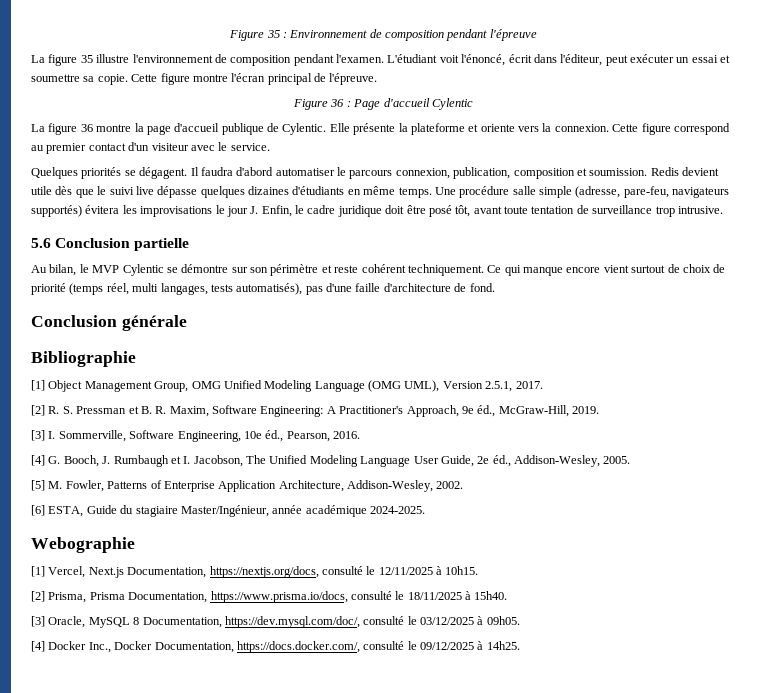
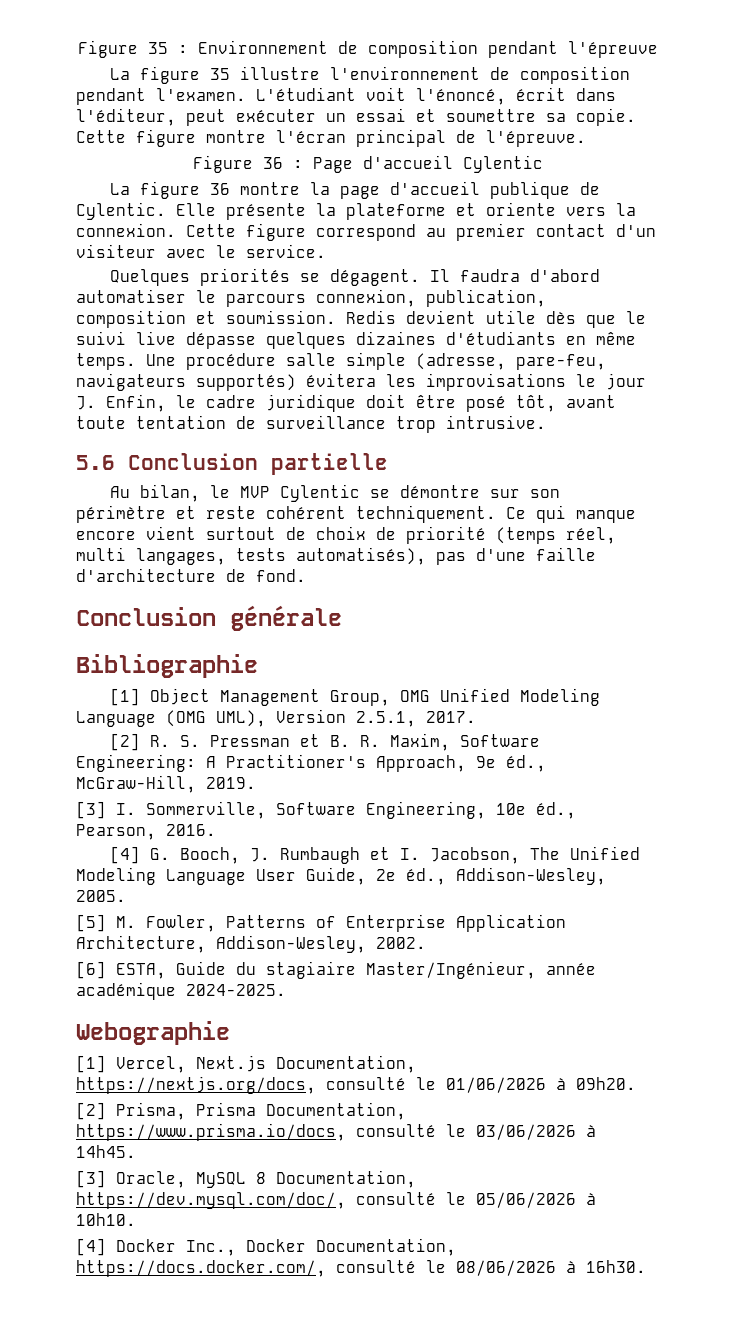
- [1] Vercel, Next.js Documentation, https://nextjs.org/docs, consulté le 12/11/2025 à 10h15.
+ [1] Vercel, Next.js Documentation, https://nextjs.org/docs, consulté le 01/06/2026 à 09h20.
- [2] Prisma, Prisma Documentation, https://www.prisma.io/docs, consulté le 18/11/2025 à 15h40.
+ [2] Prisma, Prisma Documentation, https://www.prisma.io/docs, consulté le 03/06/2026 à 14h45.
- [3] Oracle, MySQL 8 Documentation, https://dev.mysql.com/doc/, consulté le 03/12/2025 à 09h05.
+ [3] Oracle, MySQL 8 Documentation, https://dev.mysql.com/doc/, consulté le 05/06/2026 à 10h10.
- [4] Docker Inc., Docker Documentation, https://docs.docker.com/, consulté le 09/12/2025 à 14h25.
+ [4] Docker Inc., Docker Documentation, https://docs.docker.com/, consulté le 08/06/2026 à 16h30.

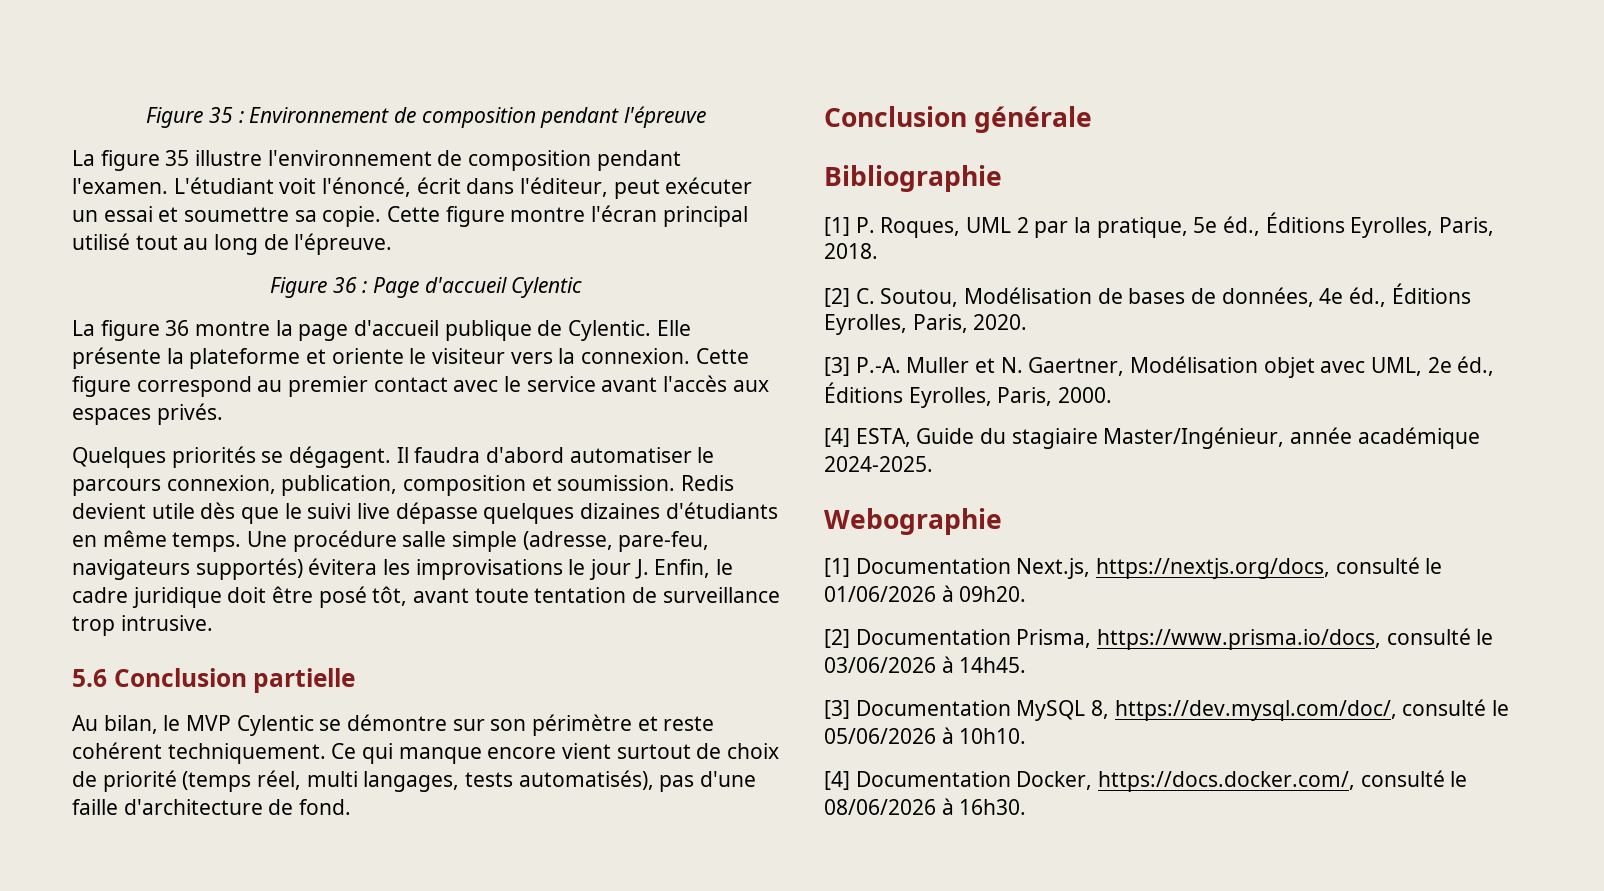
- Cette figure montre l'écran principal de l'épreuve.
+ Cette figure montre l'écran principal utilisé tout au long de l'épreuve.
- Elle présente la plateforme et oriente vers la connexion.
+ Elle présente la plateforme et oriente le visiteur vers la connexion.
- Cette figure correspond au premier contact d'un visiteur avec le service.
+ Cette figure correspond au premier contact avec le service avant l'accès aux espaces privés.
- [1] Object Management Group, OMG Unified Modeling Language (OMG UML), Version 2.5.1, 2017.
- [2] R. S. Pressman et B. R. Maxim, Software Engineering: A Practitioner's Approach, 9e éd., McGraw-Hill, 2019.
- [3] I. Sommerville, Software Engineering, 10e éd., Pearson, 2016.
- [4] G. Booch, J. Rumbaugh et I. Jacobson, The Unified Modeling Language User Guide, 2e éd., Addison-Wesley, 2005.
- [5] M. Fowler, Patterns of Enterprise Application Architecture, Addison-Wesley, 2002.
- [6] ESTA, Guide du stagiaire Master/Ingénieur, année académique 2024-2025.
+ [1] P. Roques, UML 2 par la pratique, 5e éd., Éditions Eyrolles, Paris, 2018.
+ [2] C. Soutou, Modélisation de bases de données, 4e éd., Éditions Eyrolles, Paris, 2020.
+ [3] P.-A. Muller et N. Gaertner, Modélisation objet avec UML, 2e éd., Éditions Eyrolles, Paris, 2000.
+ [4] ESTA, Guide du stagiaire Master/Ingénieur, année académique 2024-2025.
- [1] Vercel, Next.js Documentation, https://nextjs.org/docs, consulté le 01/06/2026 à 09h20.
+ [1] Documentation Next.js, https://nextjs.org/docs, consulté le 01/06/2026 à 09h20.
- [2] Prisma, Prisma Documentation, https://www.prisma.io/docs, consulté le 03/06/2026 à 14h45.
+ [2] Documentation Prisma, https://www.prisma.io/docs, consulté le 03/06/2026 à 14h45.
- [3] Oracle, MySQL 8 Documentation, https://dev.mysql.com/doc/, consulté le 05/06/2026 à 10h10.
+ [3] Documentation MySQL 8, https://dev.mysql.com/doc/, consulté le 05/06/2026 à 10h10.
- [4] Docker Inc., Docker Documentation, https://docs.docker.com/, consulté le 08/06/2026 à 16h30.
+ [4] Documentation Docker, https://docs.docker.com/, consulté le 08/06/2026 à 16h30.

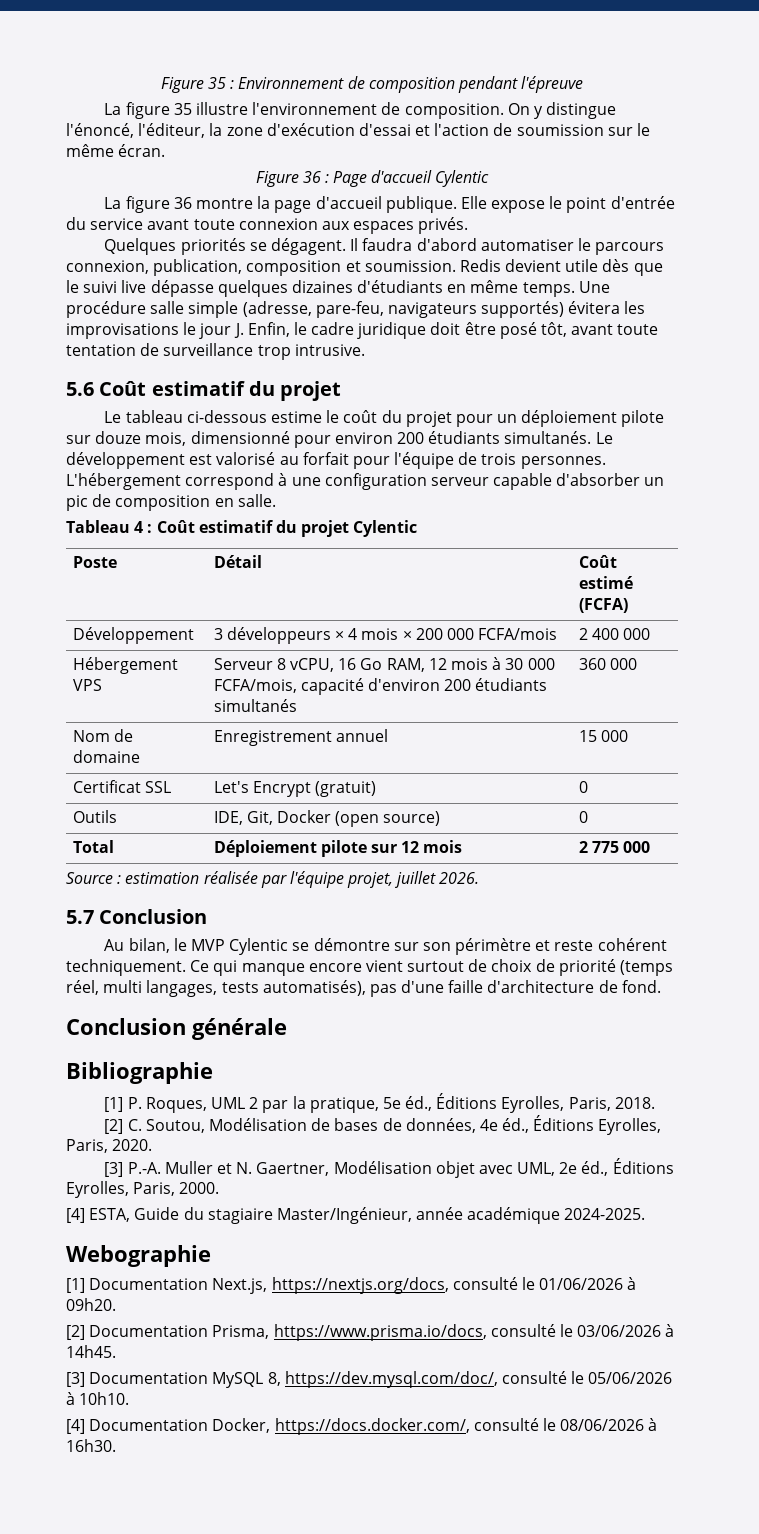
- La figure 35 illustre l'environnement de composition pendant l'examen. L'étudiant voit l'énoncé, écrit dans l'éditeur, peut exécuter un essai et soumettre sa copie. Cette figure montre l'écran principal utilisé tout au long de l'épreuve.
+ La figure 35 illustre l'environnement de composition. On y distingue l'énoncé, l'éditeur, la zone d'exécution d'essai et l'action de soumission sur le même écran.
- La figure 36 montre la page d'accueil publique de Cylentic. Elle présente la plateforme et oriente le visiteur vers la connexion. Cette figure correspond au premier contact avec le service avant l'accès aux espaces privés.
+ La figure 36 montre la page d'accueil publique. Elle expose le point d'entrée du service avant toute connexion aux espaces privés.
- 5.6 Conclusion partielle
+ 5.6 Coût estimatif du projet
+ Le tableau ci-dessous estime le coût du projet pour un déploiement pilote sur douze mois, dimensionné pour environ 200 étudiants simultanés. Le développement est valorisé au forfait pour l'équipe de trois personnes. L'hébergement correspond à une configuration serveur capable d'absorber un pic de composition en salle.
+ Tableau 4 : Coût estimatif du projet Cylentic
+ Poste | Détail | Coût estimé (FCFA)
+ Développement | 3 développeurs × 4 mois × 200 000 FCFA/mois | 2 400 000
+ Hébergement VPS | Serveur 8 vCPU, 16 Go RAM, 12 mois à 30 000 FCFA/mois, capacité d'environ 200 étudiants simultanés | 360 000
+ Nom de domaine | Enregistrement annuel | 15 000
+ Certificat SSL | Let's Encrypt (gratuit) | 0
+ Outils | IDE, Git, Docker (open source) | 0
+ Total | Déploiement pilote sur 12 mois | 2 775 000
+ Source : estimation réalisée par l'équipe projet, juillet 2026.
+ 5.7 Conclusion

